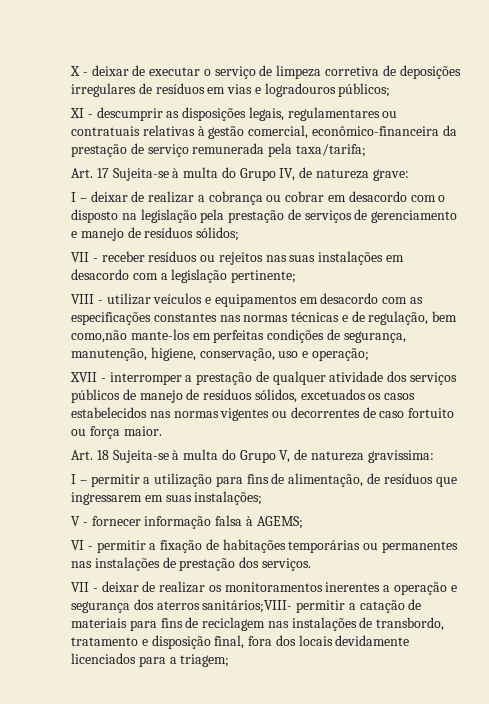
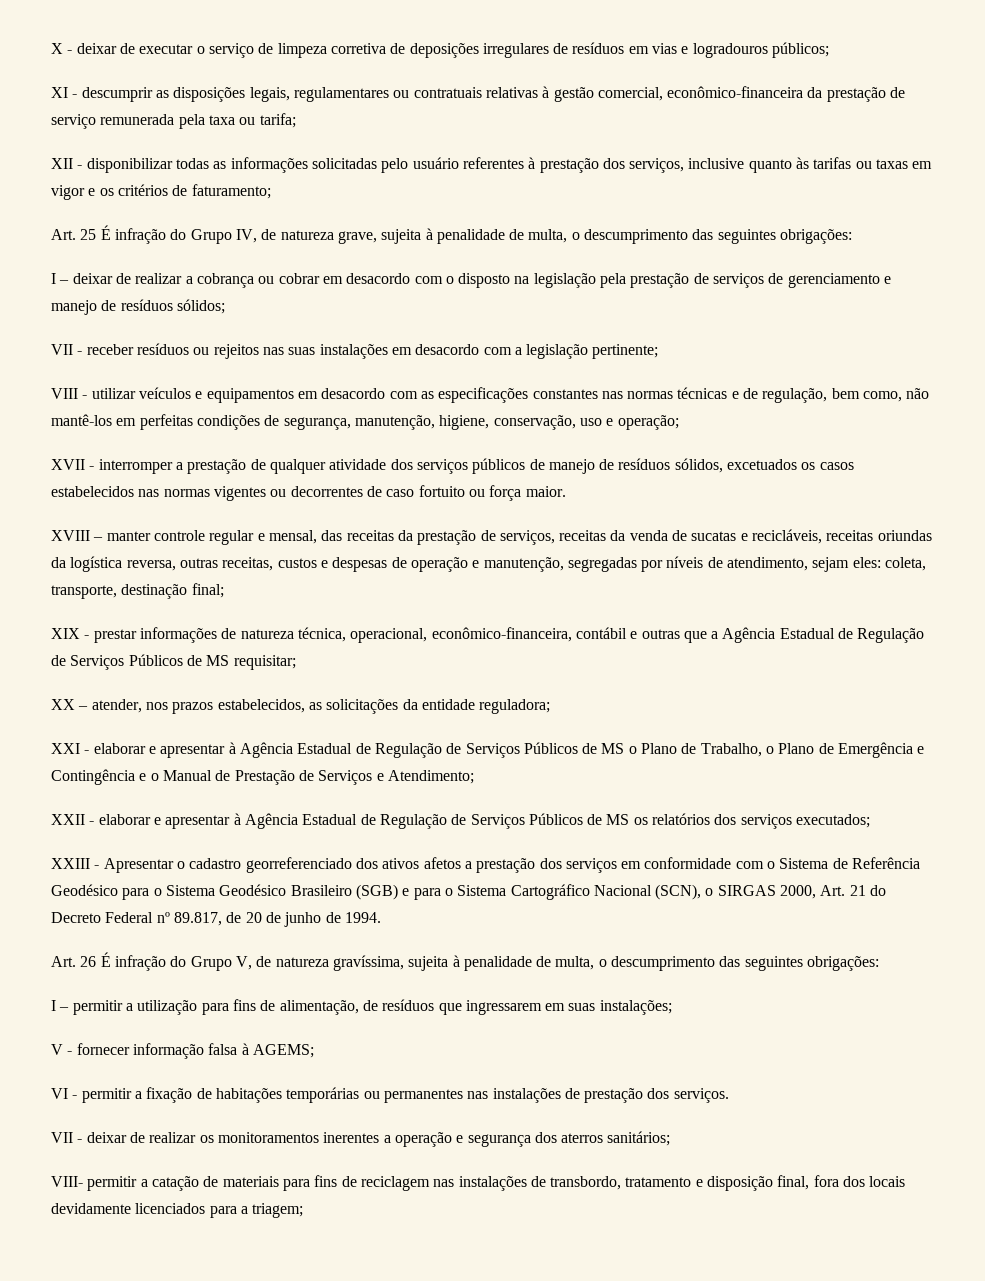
- XI - descumprir as disposições legais, regulamentares ou contratuais relativas à gestão comercial, econômico-financeira da prestação de serviço remunerada pela taxa/tarifa;
- Art. 17 Sujeita-se à multa do Grupo IV, de natureza grave:
+ XI - descumprir as disposições legais, regulamentares ou contratuais relativas à gestão comercial, econômico-financeira da prestação de serviço remunerada pela taxa ou tarifa;
+ XII - disponibilizar todas as informações solicitadas pelo usuário referentes à prestação dos serviços, inclusive quanto às tarifas ou taxas em vigor e os critérios de faturamento;
+ Art. 25 É infração do Grupo IV, de natureza grave, sujeita à penalidade de multa, o descumprimento das seguintes obrigações:
- VIII - utilizar veículos e equipamentos em desacordo com as especificações constantes nas normas técnicas e de regulação, bem como,não mante-los em perfeitas condições de segurança, manutenção, higiene, conservação, uso e operação;
+ VIII - utilizar veículos e equipamentos em desacordo com as especificações constantes nas normas técnicas e de regulação, bem como, não mantê-los em perfeitas condições de segurança, manutenção, higiene, conservação, uso e operação;
- Art. 18 Sujeita-se à multa do Grupo V, de natureza gravíssima:
+ XVIII – manter controle regular e mensal, das receitas da prestação de serviços, receitas da venda de sucatas e recicláveis, receitas oriundas da logística reversa, outras receitas, custos e despesas de operação e manutenção, segregadas por níveis de atendimento, sejam eles: coleta, transporte, destinação final;
+ XIX - prestar informações de natureza técnica, operacional, econômico-financeira, contábil e outras que a Agência Estadual de Regulação de Serviços Públicos de MS requisitar;
+ XX – atender, nos prazos estabelecidos, as solicitações da entidade reguladora;
+ XXI - elaborar e apresentar à Agência Estadual de Regulação de Serviços Públicos de MS o Plano de Trabalho, o Plano de Emergência e Contingência e o Manual de Prestação de Serviços e Atendimento;
+ XXII - elaborar e apresentar à Agência Estadual de Regulação de Serviços Públicos de MS os relatórios dos serviços executados;
+ XXIII - Apresentar o cadastro georreferenciado dos ativos afetos a prestação dos serviços em conformidade com o Sistema de Referência Geodésico para o Sistema Geodésico Brasileiro (SGB) e para o Sistema Cartográfico Nacional (SCN), o SIRGAS 2000, Art. 21 do Decreto Federal nº 89.817, de 20 de junho de 1994.
+ Art. 26 É infração do Grupo V, de natureza gravíssima, sujeita à penalidade de multa, o descumprimento das seguintes obrigações:
- VII - deixar de realizar os monitoramentos inerentes a operação e segurança dos aterros sanitários;VIII- permitir a catação de materiais para fins de reciclagem nas instalações de transbordo, tratamento e disposição final, fora dos locais devidamente licenciados para a triagem;
+ VII - deixar de realizar os monitoramentos inerentes a operação e segurança dos aterros sanitários;
+ VIII- permitir a catação de materiais para fins de reciclagem nas instalações de transbordo, tratamento e disposição final, fora dos locais devidamente licenciados para a triagem;

